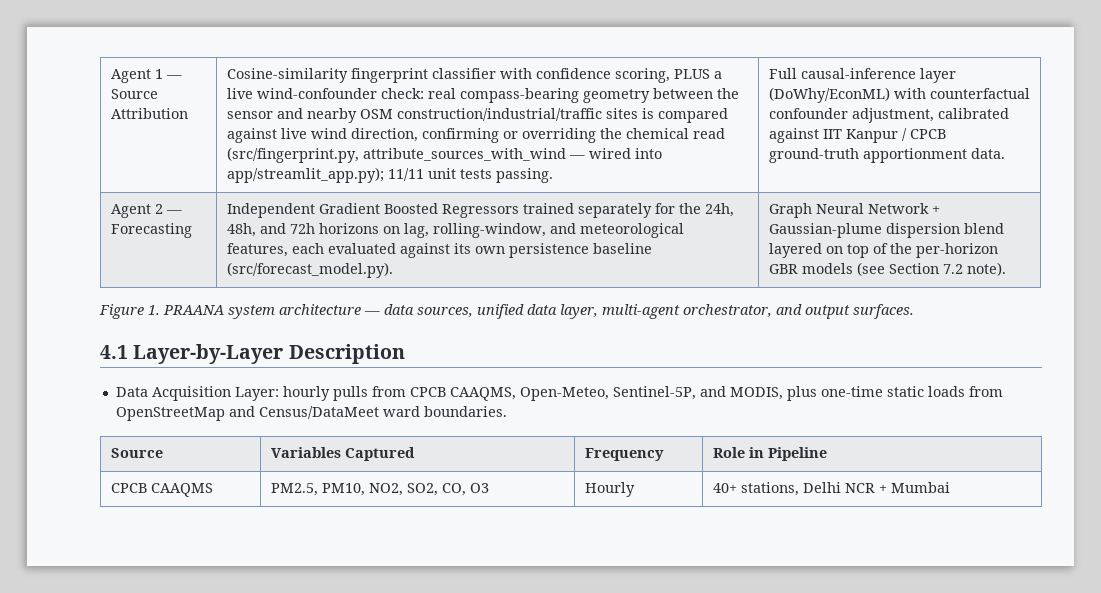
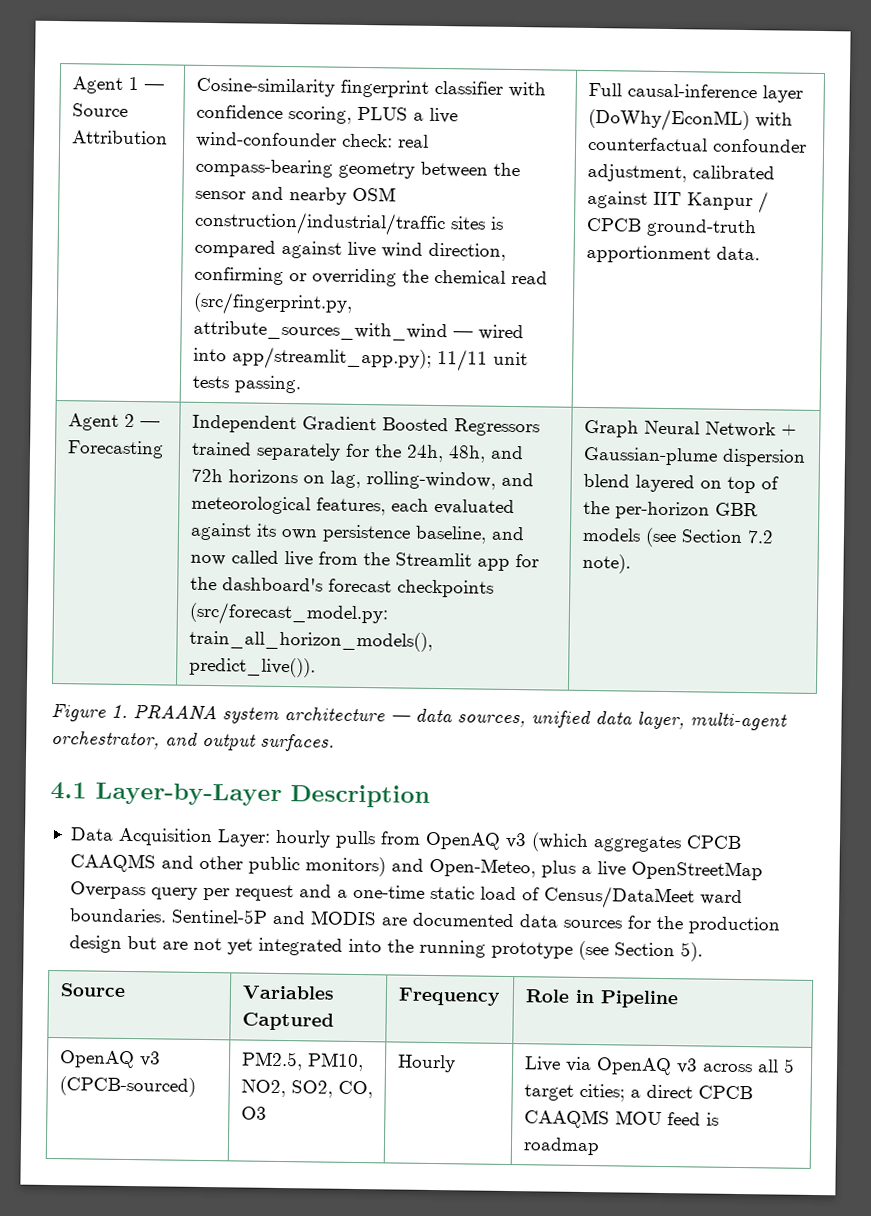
- Independent Gradient Boosted Regressors trained separately for the 24h, 48h, and 72h horizons on lag, rolling-window, and meteorological features, each evaluated against its own persistence baseline (src/forecast_model.py).
+ Independent Gradient Boosted Regressors trained separately for the 24h, 48h, and 72h horizons on lag, rolling-window, and meteorological features, each evaluated against its own persistence baseline, and now called live from the Streamlit app for the dashboard's forecast checkpoints (src/forecast_model.py: train_all_horizon_models(), predict_live()).
- Data Acquisition Layer: hourly pulls from CPCB CAAQMS, Open-Meteo, Sentinel-5P, and MODIS, plus one-time static loads from OpenStreetMap and Census/DataMeet ward boundaries.
+ Data Acquisition Layer: hourly pulls from OpenAQ v3 (which aggregates CPCB CAAQMS and other public monitors) and Open-Meteo, plus a live OpenStreetMap Overpass query per request and a one-time static load of Census/DataMeet ward boundaries. Sentinel-5P and MODIS are documented data sources for the production design but are not yet integrated into the running prototype (see Section 5).
- CPCB CAAQMS | PM2.5, PM10, NO2, SO2, CO, O3 | Hourly | 40+ stations, Delhi NCR + Mumbai
+ OpenAQ v3 (CPCB-sourced) | PM2.5, PM10, NO2, SO2, CO, O3 | Hourly | Live via OpenAQ v3 across all 5 target cities; a direct CPCB CAAQMS MOU feed is roadmap

